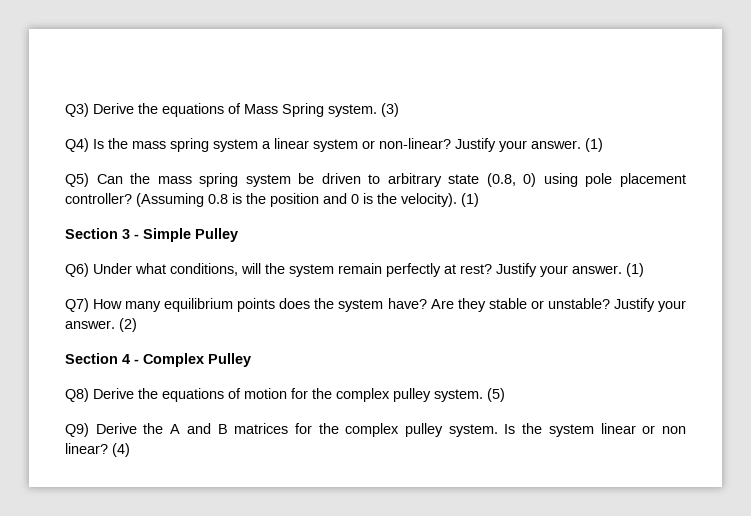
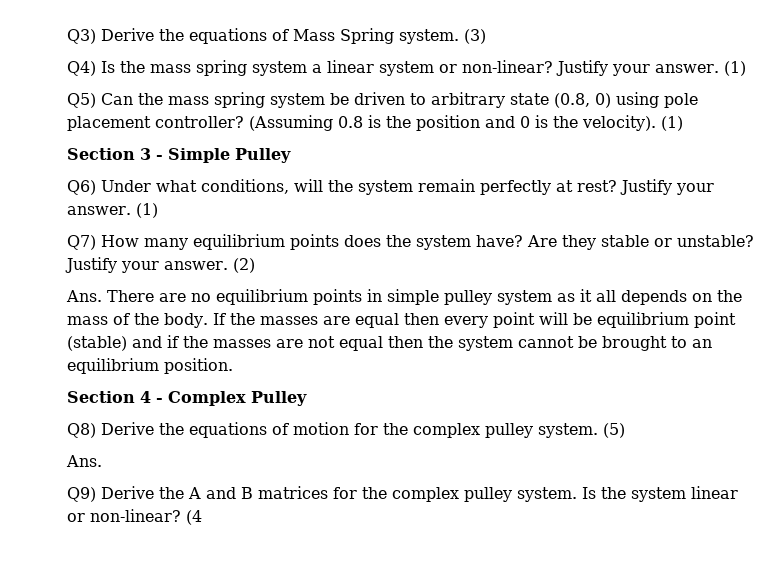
+ Ans. There are no equilibrium points in simple pulley system as it all depends on the mass of the body. If the masses are equal then every point will be equilibrium point (stable) and if the masses are not equal then the system cannot be brought to an equilibrium position.
  (5)
+ Ans.
- Is the system linear or non linear? (4)
+ Is the system linear or non-linear? (4

